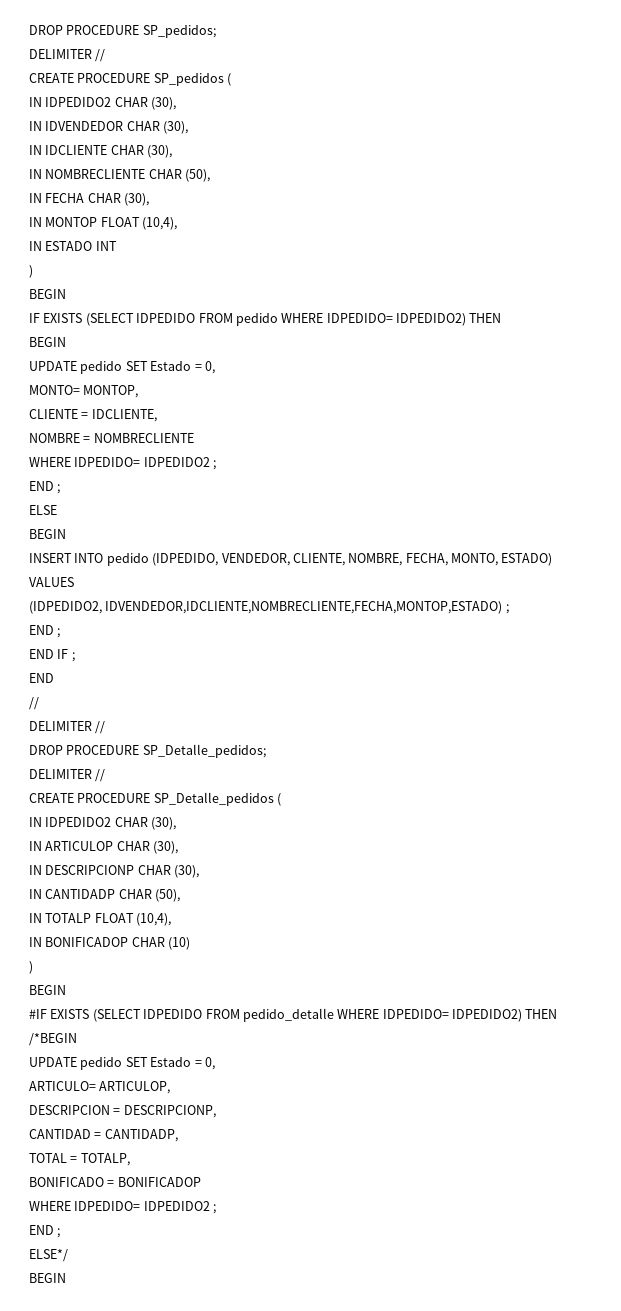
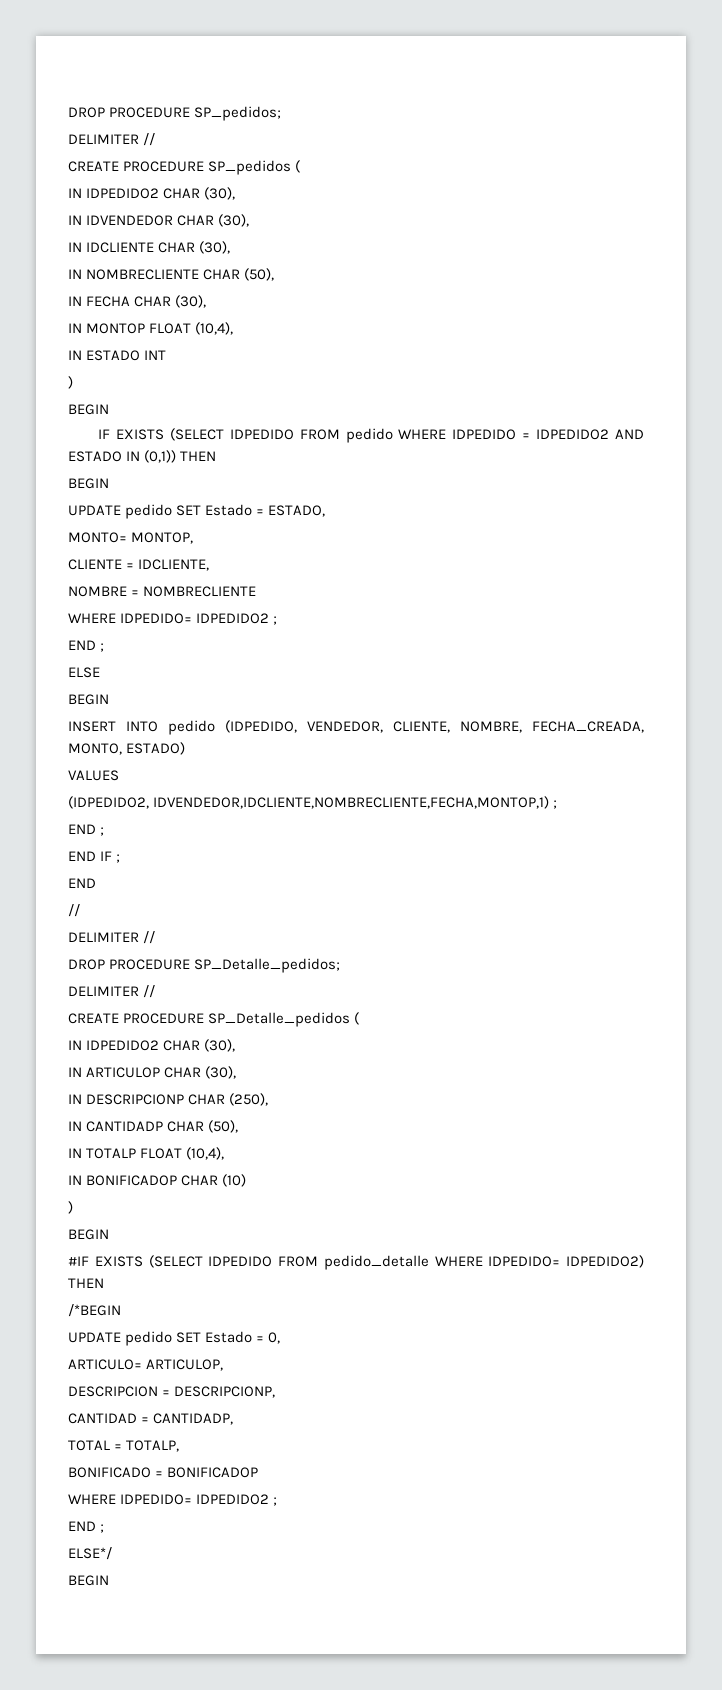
- IF EXISTS (SELECT IDPEDIDO FROM pedido WHERE IDPEDIDO= IDPEDIDO2) THEN
+ IF EXISTS (SELECT IDPEDIDO FROM pedido WHERE IDPEDIDO = IDPEDIDO2 AND ESTADO IN (0,1)) THEN
  BEGIN
- UPDATE pedido SET Estado = 0,
+ UPDATE pedido SET Estado = ESTADO,
- INSERT INTO pedido (IDPEDIDO, VENDEDOR, CLIENTE, NOMBRE, FECHA, MONTO, ESTADO)
+ INSERT INTO pedido (IDPEDIDO, VENDEDOR, CLIENTE, NOMBRE, FECHA_CREADA, MONTO, ESTADO)
- (IDPEDIDO2, IDVENDEDOR,IDCLIENTE,NOMBRECLIENTE,FECHA,MONTOP,ESTADO) ;
+ (IDPEDIDO2, IDVENDEDOR,IDCLIENTE,NOMBRECLIENTE,FECHA,MONTOP,1) ;
- IN DESCRIPCIONP CHAR (30),
+ IN DESCRIPCIONP CHAR (250),

